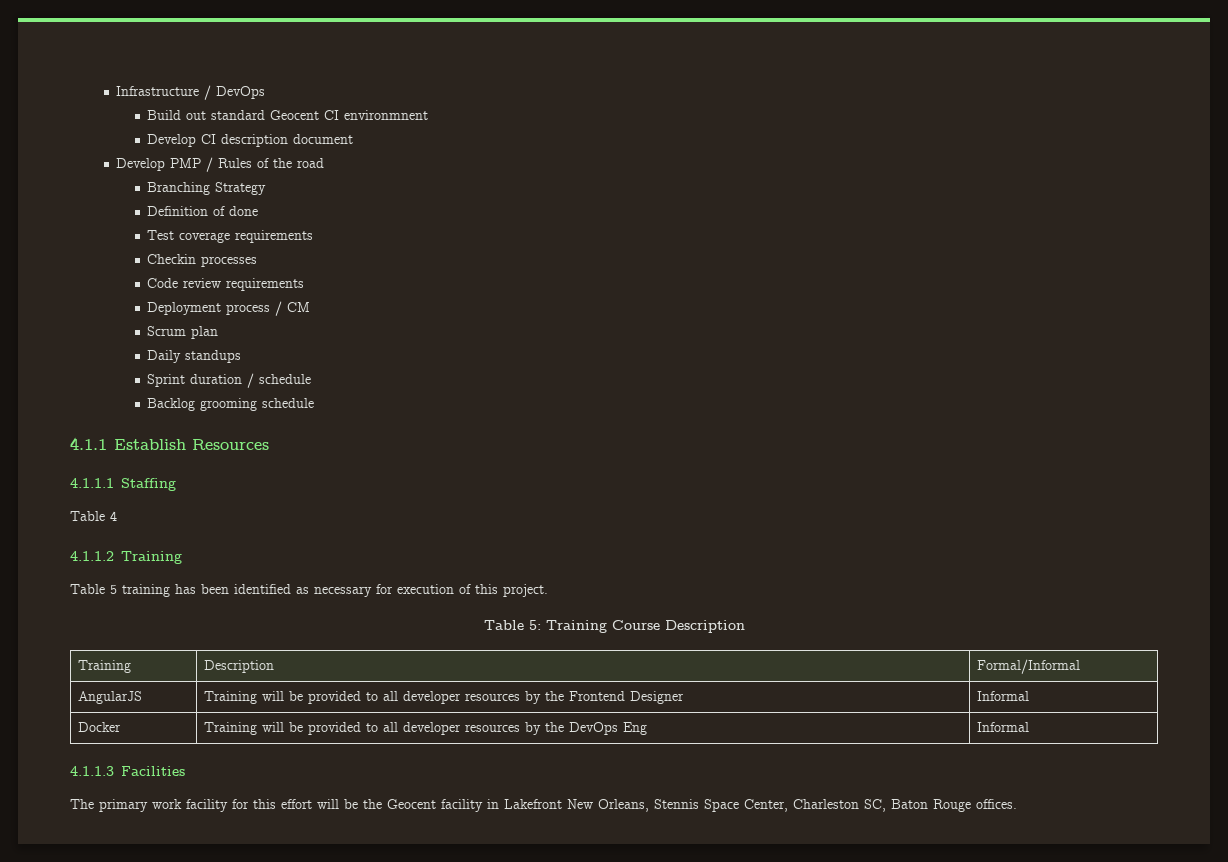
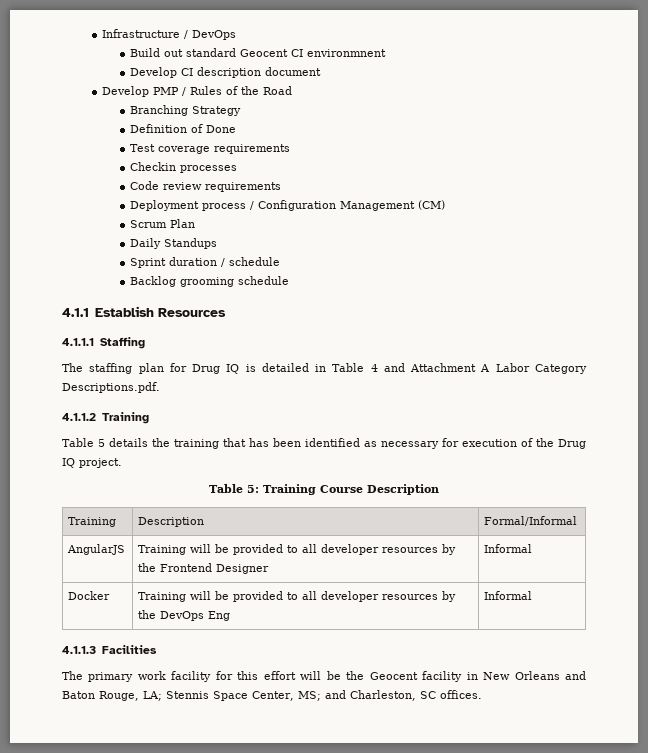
- Develop PMP / Rules of the road
+ Develop PMP / Rules of the Road
- Definition of done
+ Definition of Done
- Deployment process / CM
+ Deployment process / Configuration Management (CM)
- Scrum plan
+ Scrum Plan
- Daily standups
+ Daily Standups
- Table 4
+ The staffing plan for Drug IQ is detailed in Table 4 and Attachment A Labor Category Descriptions.pdf.
- Table 5 training has been identified as necessary for execution of this project.
+ Table 5 details the training that has been identified as necessary for execution of the Drug IQ project.
- The primary work facility for this effort will be the Geocent facility in Lakefront New Orleans, Stennis Space Center, Charleston SC, Baton Rouge offices.
+ The primary work facility for this effort will be the Geocent facility in New Orleans and Baton Rouge, LA; Stennis Space Center, MS; and Charleston, SC offices.

